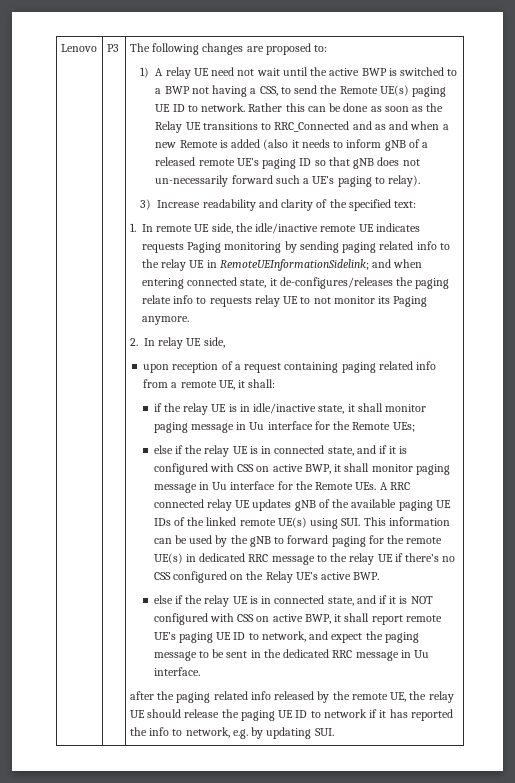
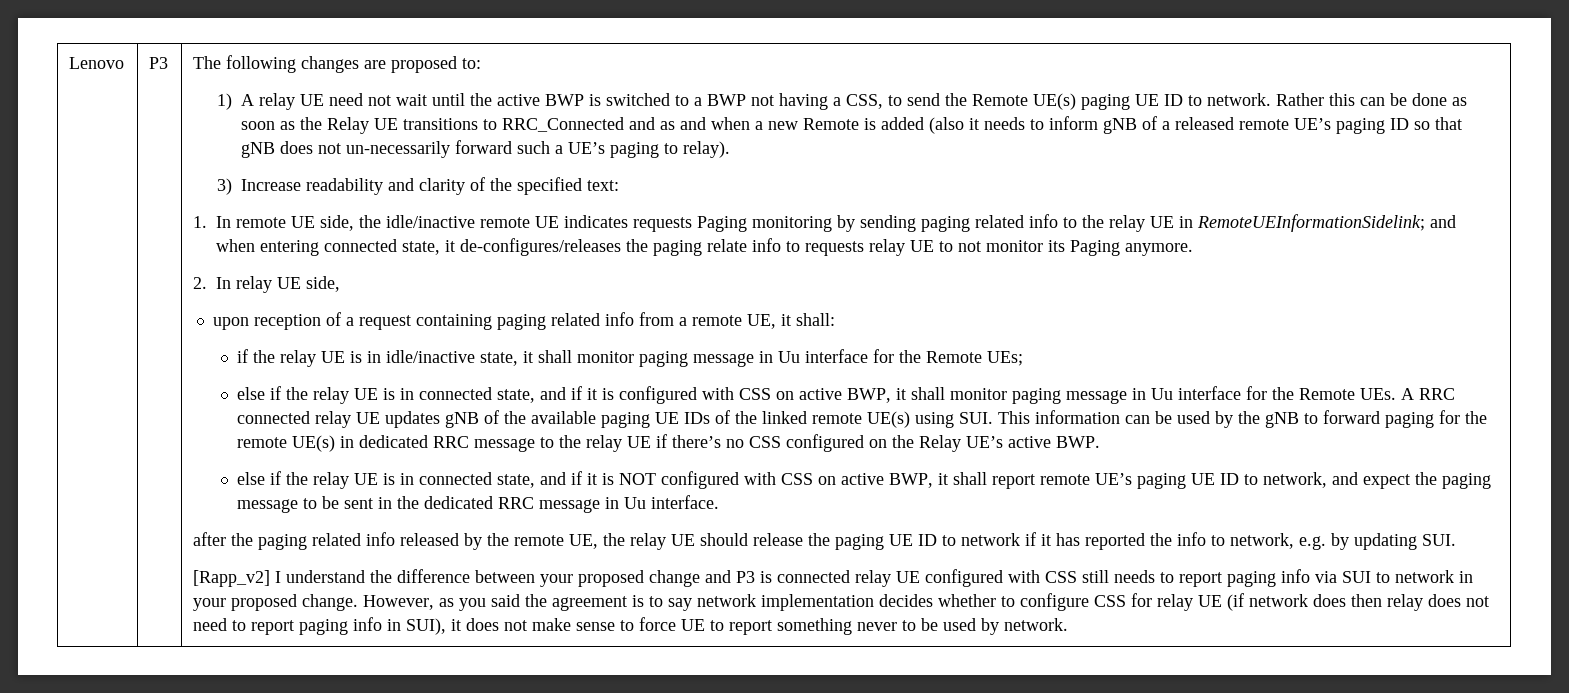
+ [Rapp_v2] I understand the difference between your proposed change and P3 is connected relay UE configured with CSS still needs to report paging info via SUI to network in your proposed change. However, as you said the agreement is to say network implementation decides whether to configure CSS for relay UE (if network does then relay does not need to report paging info in SUI), it does not make sense to force UE to report something never to be used by network.

